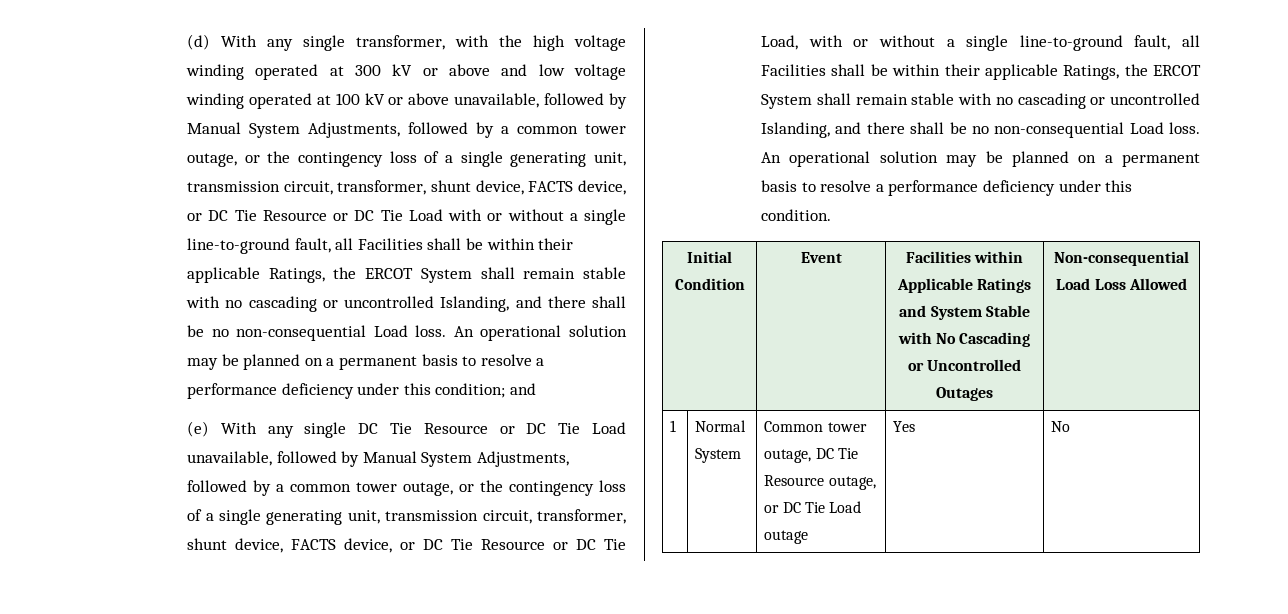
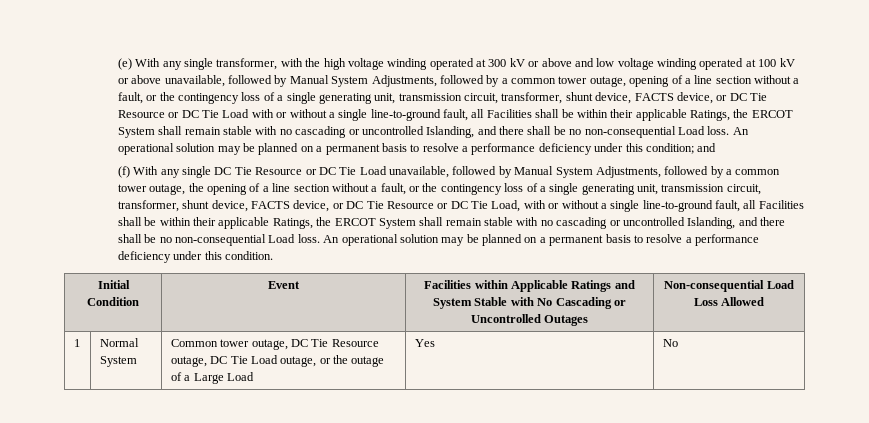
- (d) With any single transformer, with the high voltage winding operated at 300 kV or above and low voltage winding operated at 100 kV or above unavailable, followed by Manual System Adjustments, followed by a common tower outage, or the contingency loss of a single generating unit, transmission circuit, transformer, shunt device, FACTS device, or DC Tie Resource or DC Tie Load with or without a single line-to-ground fault, all Facilities shall be within their applicable Ratings, the ERCOT System shall remain stable with no cascading or uncontrolled Islanding, and there shall be no non-consequential Load loss.
+ (e) With any single transformer, with the high voltage winding operated at 300 kV or above and low voltage winding operated at 100 kV or above unavailable, followed by Manual System Adjustments, followed by a common tower outage, opening of a line section without a fault, or the contingency loss of a single generating unit, transmission circuit, transformer, shunt device, FACTS device, or DC Tie Resource or DC Tie Load with or without a single line-to-ground fault, all Facilities shall be within their applicable Ratings, the ERCOT System shall remain stable with no cascading or uncontrolled Islanding, and there shall be no non-consequential Load loss.
- (e) With any single DC Tie Resource or DC Tie Load unavailable, followed by Manual System Adjustments, followed by a common tower outage, or the contingency loss of a single generating unit, transmission circuit, transformer, shunt device, FACTS device, or DC Tie Resource or DC Tie Load, with or without a single line-to-ground fault, all Facilities shall be within their applicable Ratings, the ERCOT System shall remain stable with no cascading or uncontrolled Islanding, and there shall be no non-consequential Load loss.
+ (f) With any single DC Tie Resource or DC Tie Load unavailable, followed by Manual System Adjustments, followed by a common tower outage, the opening of a line section without a fault, or the contingency loss of a single generating unit, transmission circuit, transformer, shunt device, FACTS device, or DC Tie Resource or DC Tie Load, with or without a single line-to-ground fault, all Facilities shall be within their applicable Ratings, the ERCOT System shall remain stable with no cascading or uncontrolled Islanding, and there shall be no non-consequential Load loss.
- 1 | Normal System | Common tower outage, DC Tie Resource outage, or DC Tie Load outage | Yes | No
+ 1 | Normal System | Common tower outage, DC Tie Resource outage, DC Tie Load outage, or the outage of a Large Load | Yes | No

